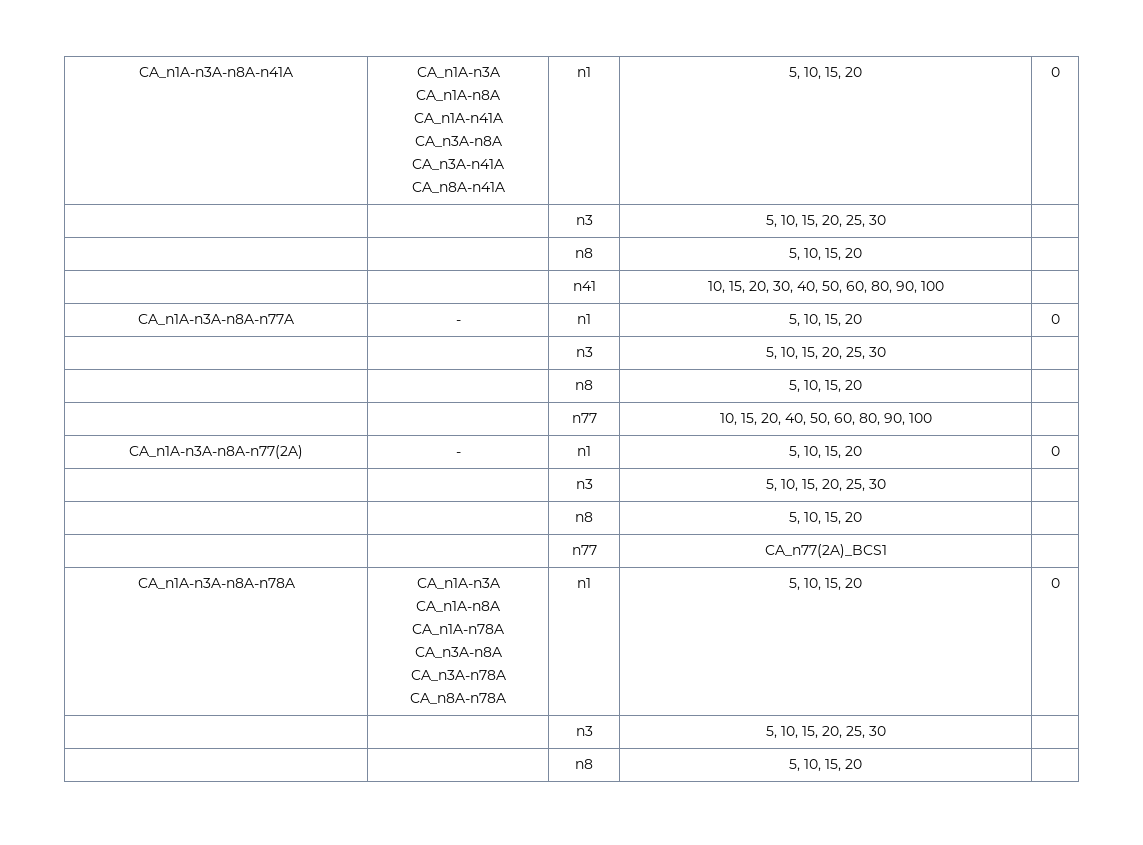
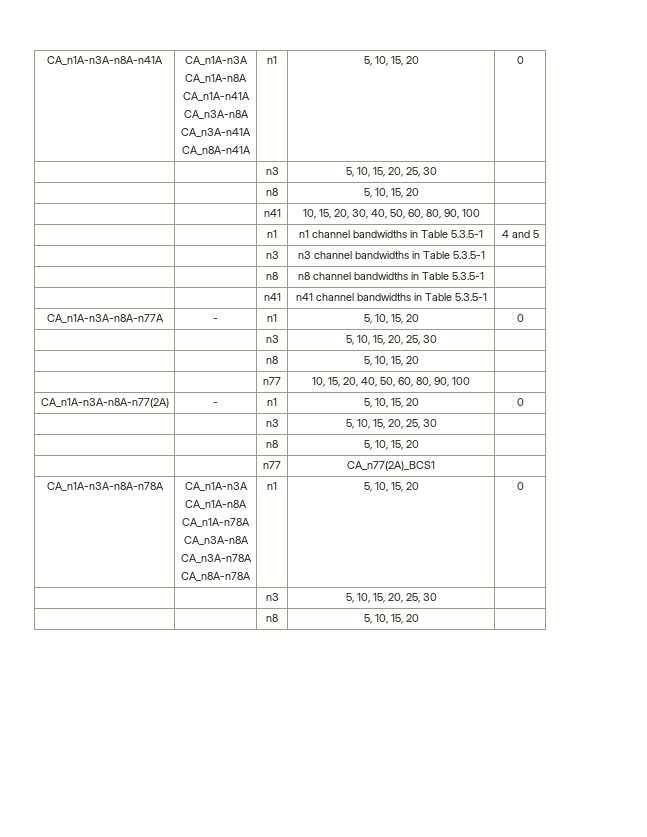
+ | | n1 | n1 channel bandwidths in Table 5.3.5-1 | 4 and 5
+ | | n3 | n3 channel bandwidths in Table 5.3.5-1 |
+ | | n8 | n8 channel bandwidths in Table 5.3.5-1 |
+ | | n41 | n41 channel bandwidths in Table 5.3.5-1 |

